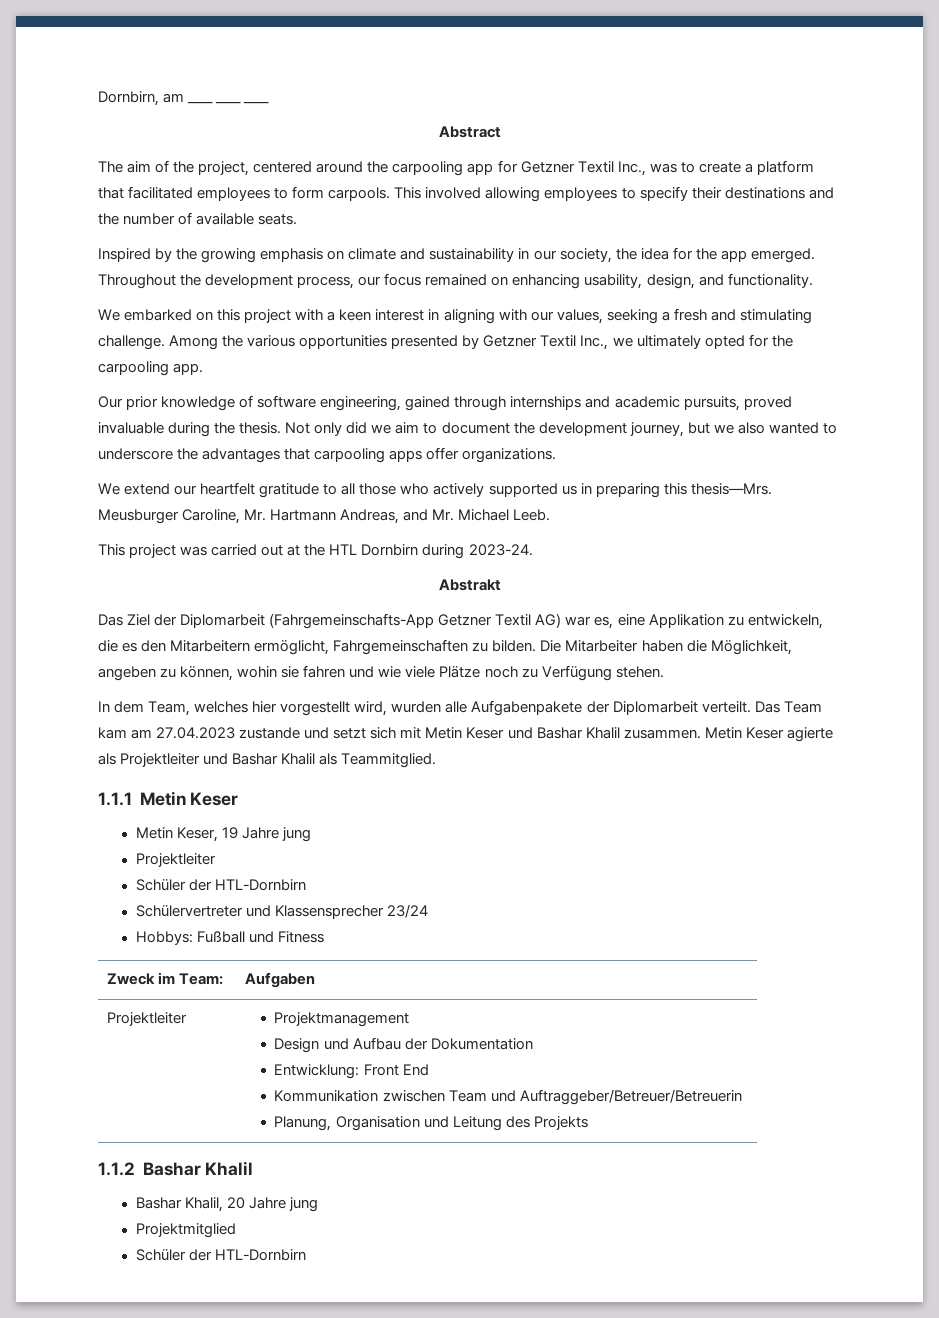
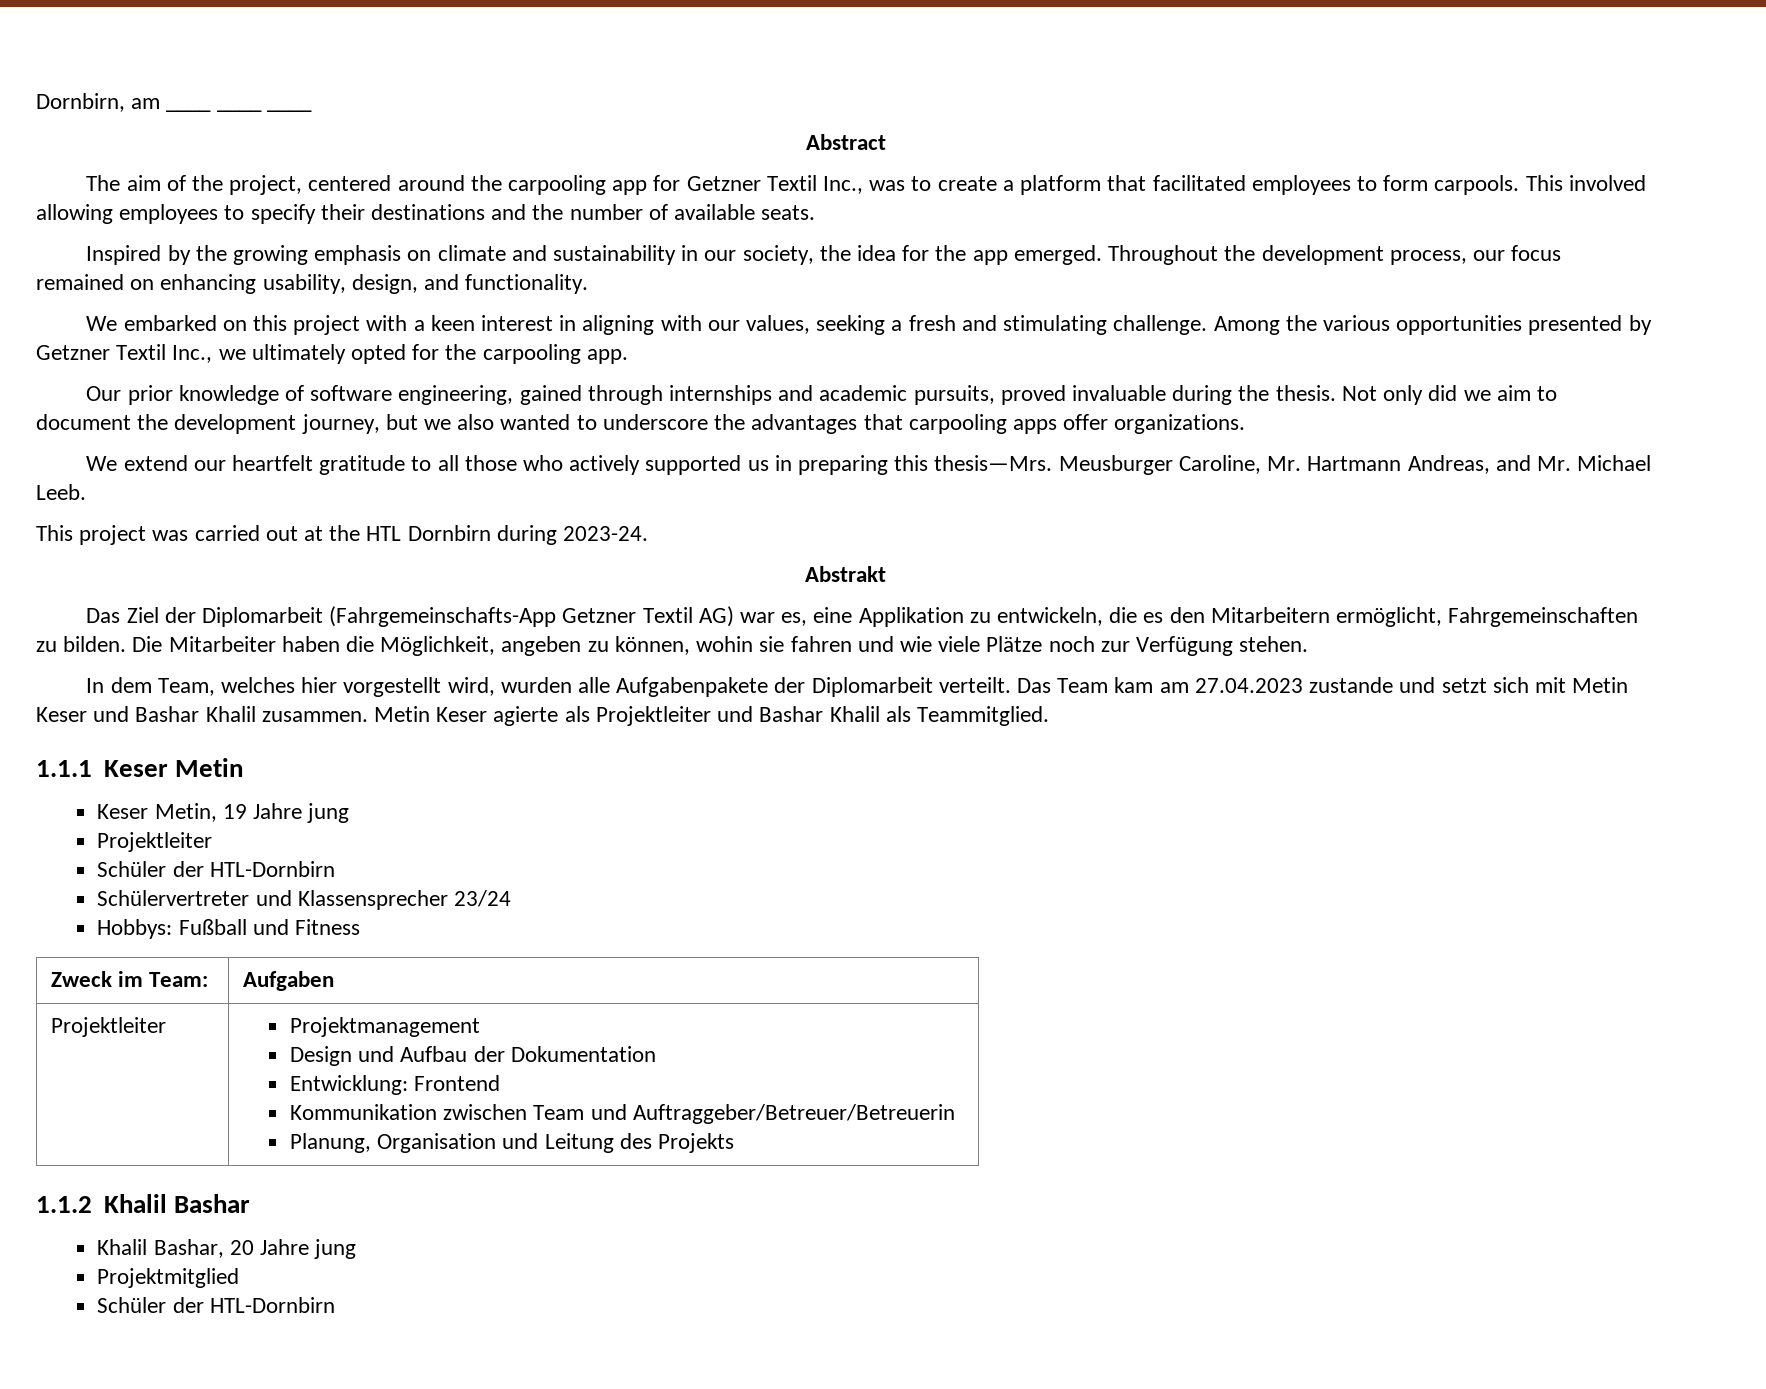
- Die Mitarbeiter haben die Möglichkeit, angeben zu können, wohin sie fahren und wie viele Plätze noch zu Verfügung stehen.
+ Die Mitarbeiter haben die Möglichkeit, angeben zu können, wohin sie fahren und wie viele Plätze noch zur Verfügung stehen.
- 1.1.1 Metin Keser
- Metin Keser, 19 Jahre jung
+ 1.1.1 Keser Metin
+ Keser Metin, 19 Jahre jung
  Projektleiter | Projektmanagement
  Design und Aufbau der Dokumentation
- Entwicklung: Front End
+ Entwicklung: Frontend
- 1.1.2 Bashar Khalil
- Bashar Khalil, 20 Jahre jung
+ 1.1.2 Khalil Bashar
+ Khalil Bashar, 20 Jahre jung

